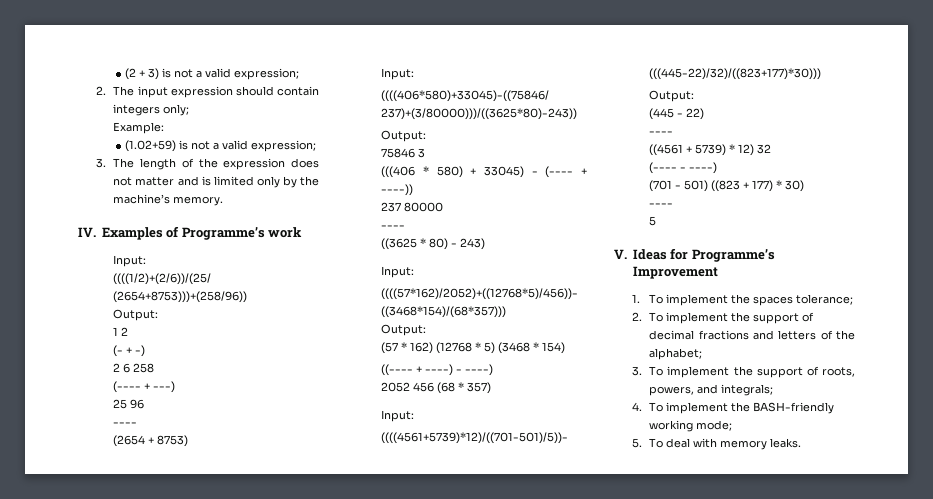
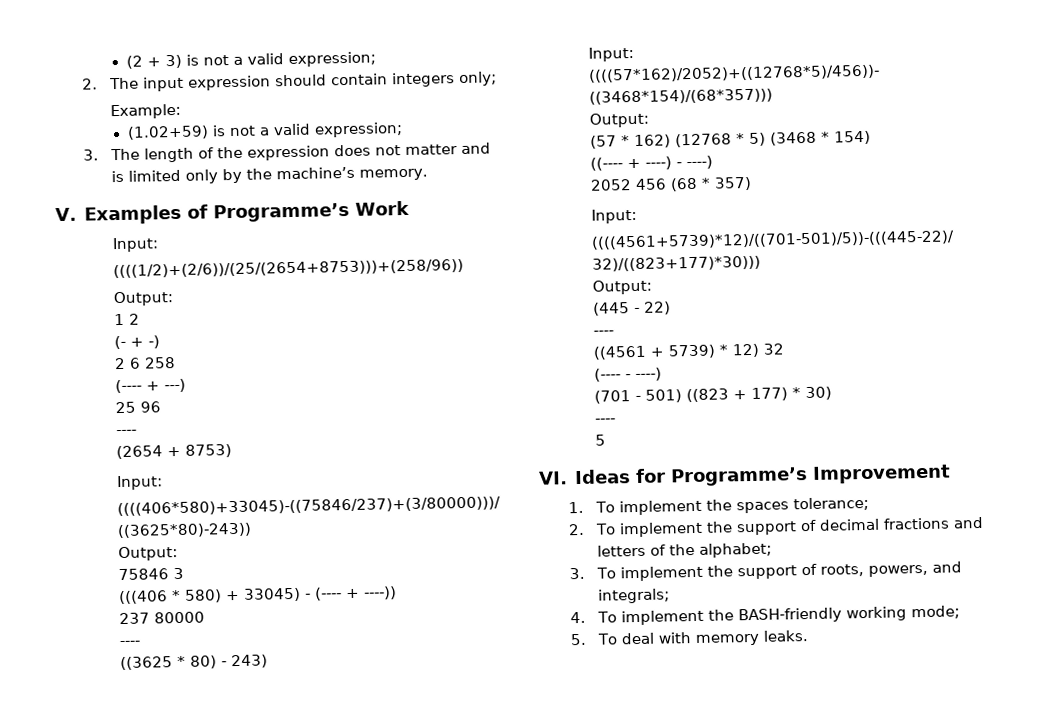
- IV. Examples of Programme’s work
+ V. Examples of Programme’s Work
- V. Ideas for Programme’s Improvement
+ VI. Ideas for Programme’s Improvement

